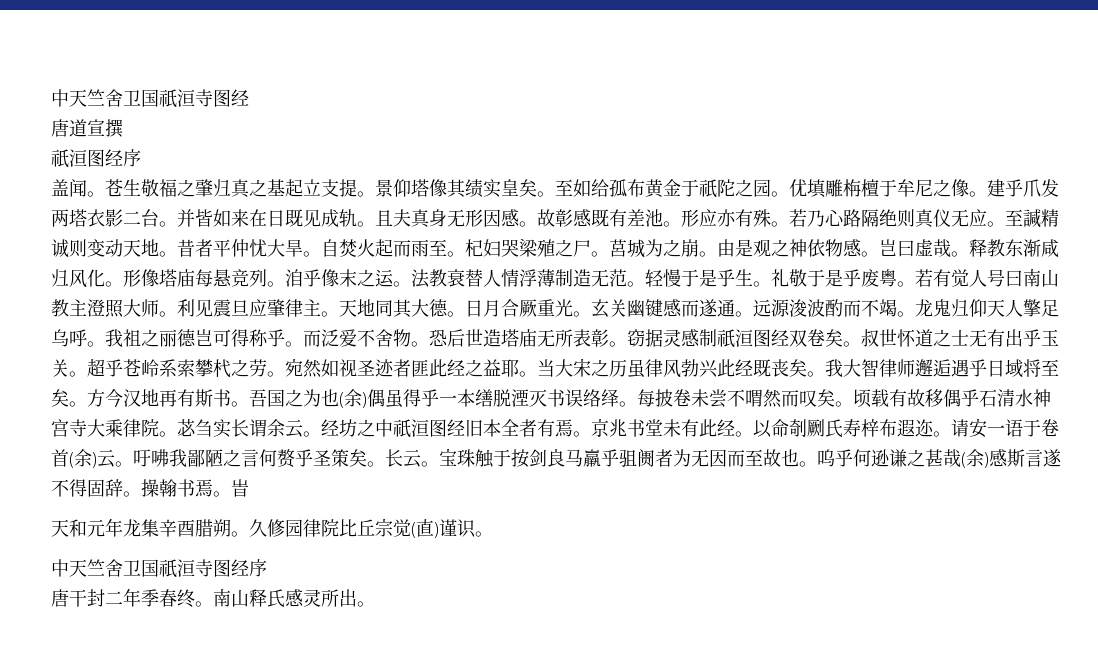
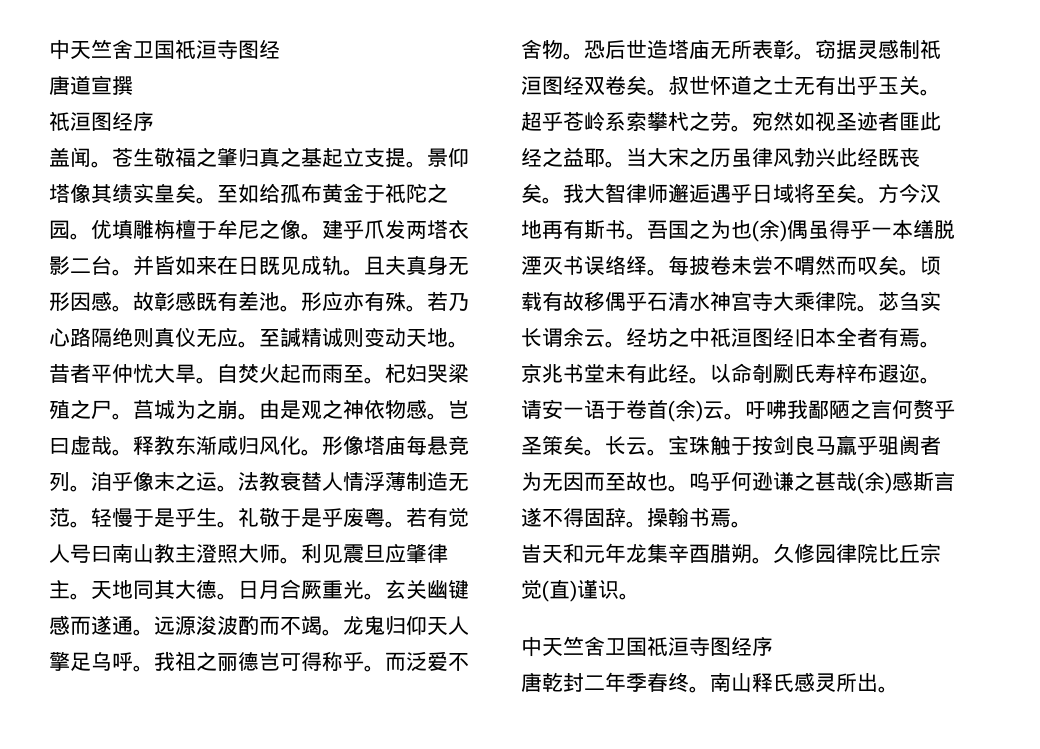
- 操翰书焉。旹
- 天和元年龙集辛酉腊朔。
+ 操翰书焉。
+ 旹天和元年龙集辛酉腊朔。
- 唐干封二年季春终。
+ 唐乾封二年季春终。

